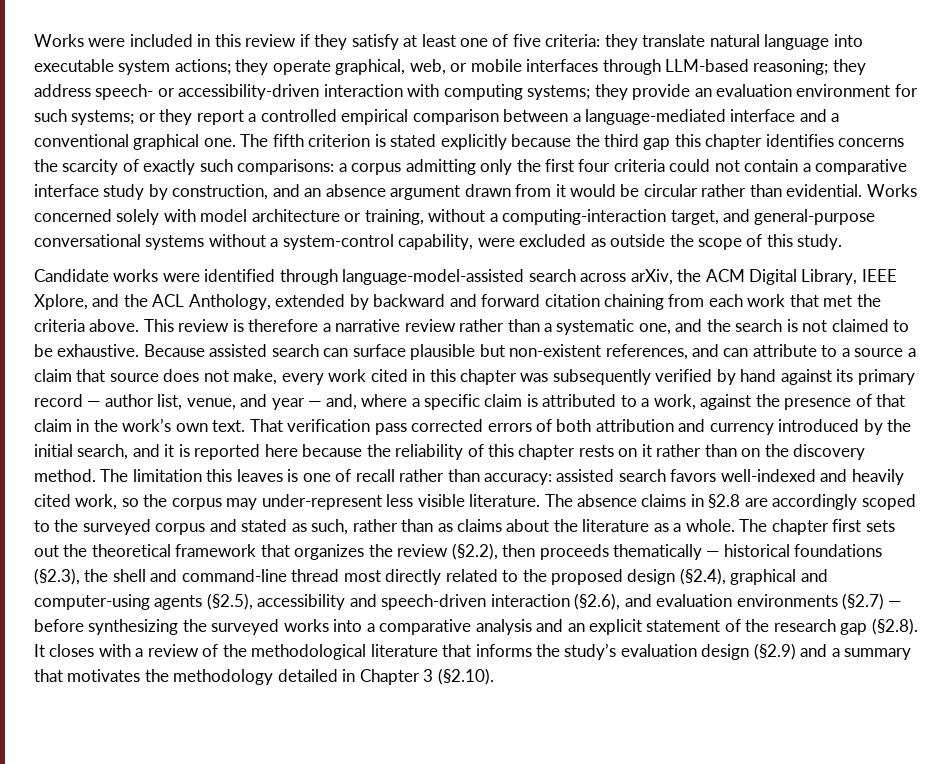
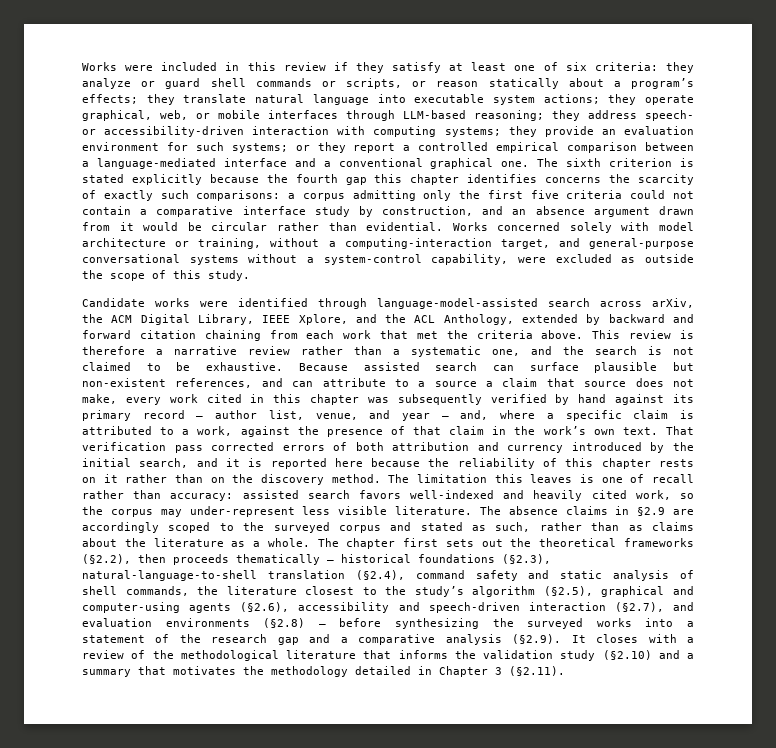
- Works were included in this review if they satisfy at least one of five criteria:
+ Works were included in this review if they satisfy at least one of six criteria:
- they translate natural language into executable system actions;
+ they analyze or guard shell commands or scripts, or reason statically about a program’s effects; they translate natural language into executable system actions;
- The fifth criterion is stated explicitly because the third gap this chapter identifies concerns the scarcity of exactly such comparisons: a corpus admitting only the first four criteria could not contain a comparative interface study by construction, and an absence argument drawn from it would be circular rather than evidential.
+ The sixth criterion is stated explicitly because the fourth gap this chapter identifies concerns the scarcity of exactly such comparisons: a corpus admitting only the first five criteria could not contain a comparative interface study by construction, and an absence argument drawn from it would be circular rather than evidential.
- The absence claims in §2.8 are accordingly scoped to the surveyed corpus and stated as such, rather than as claims about the literature as a whole.
+ The absence claims in §2.9 are accordingly scoped to the surveyed corpus and stated as such, rather than as claims about the literature as a whole.
- The chapter first sets out the theoretical framework that organizes the review (§2.2), then proceeds thematically — historical foundations (§2.3), the shell and command-line thread most directly related to the proposed design (§2.4), graphical and computer-using agents (§2.5), accessibility and speech-driven interaction (§2.6), and evaluation environments (§2.7) — before synthesizing the surveyed works into a comparative analysis and an explicit statement of the research gap (§2.8). It closes with a review of the methodological literature that informs the study’s evaluation design (§2.9) and a summary that motivates the methodology detailed in Chapter 3 (§2.10).
+ The chapter first sets out the theoretical frameworks (§2.2), then proceeds thematically — historical foundations (§2.3), natural-language-to-shell translation (§2.4), command safety and static analysis of shell commands, the literature closest to the study’s algorithm (§2.5), graphical and computer-using agents (§2.6), accessibility and speech-driven interaction (§2.7), and evaluation environments (§2.8) — before synthesizing the surveyed works into a statement of the research gap and a comparative analysis (§2.9). It closes with a review of the methodological literature that informs the validation study (§2.10) and a summary that motivates the methodology detailed in Chapter 3 (§2.11).

